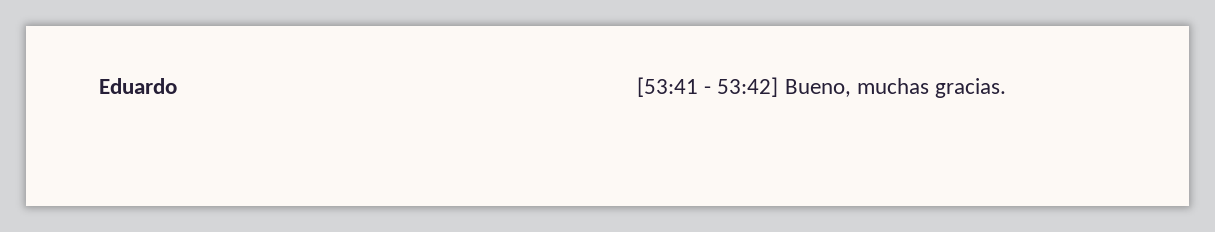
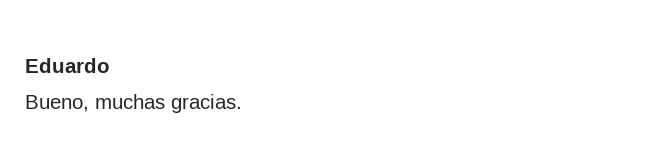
- [53:41 - 53:42] Bueno, muchas gracias.
+ Bueno, muchas gracias.

